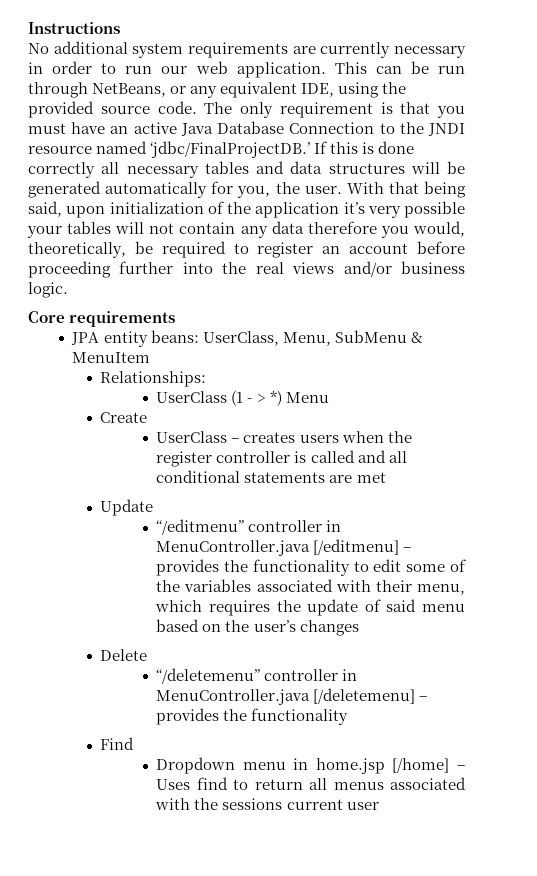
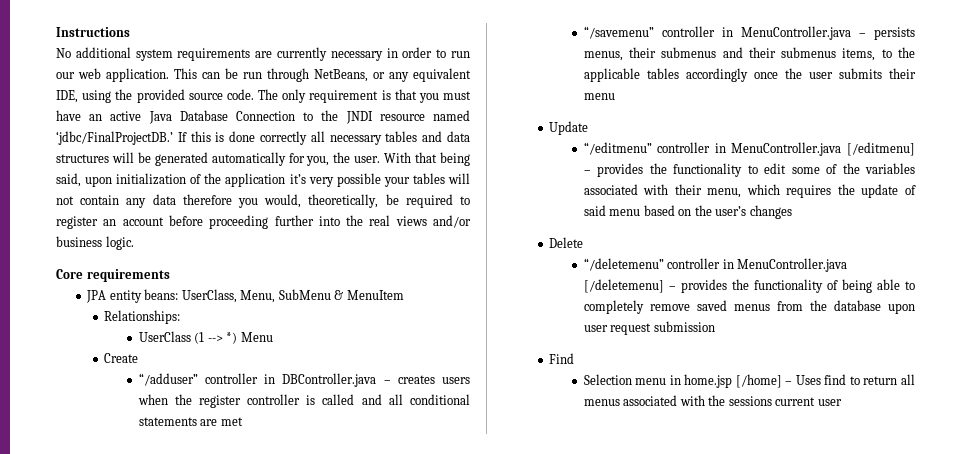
- UserClass (1 - > *) Menu
+ UserClass (1 --> *) Menu
- UserClass – creates users when the register controller is called and all conditional statements are met
+ “/adduser” controller in DBController.java – creates users when the register controller is called and all conditional statements are met
+ “/savemenu” controller in MenuController.java – persists menus, their submenus and their submenus items, to the applicable tables accordingly once the user submits their menu
- “/deletemenu” controller in MenuController.java [/deletemenu] – provides the functionality
+ “/deletemenu” controller in MenuController.java [/deletemenu] – provides the functionality of being able to completely remove saved menus from the database upon user request submission
- Dropdown menu in home.jsp [/home] – Uses find to return all menus associated with the sessions current user
+ Selection menu in home.jsp [/home] – Uses find to return all menus associated with the sessions current user

